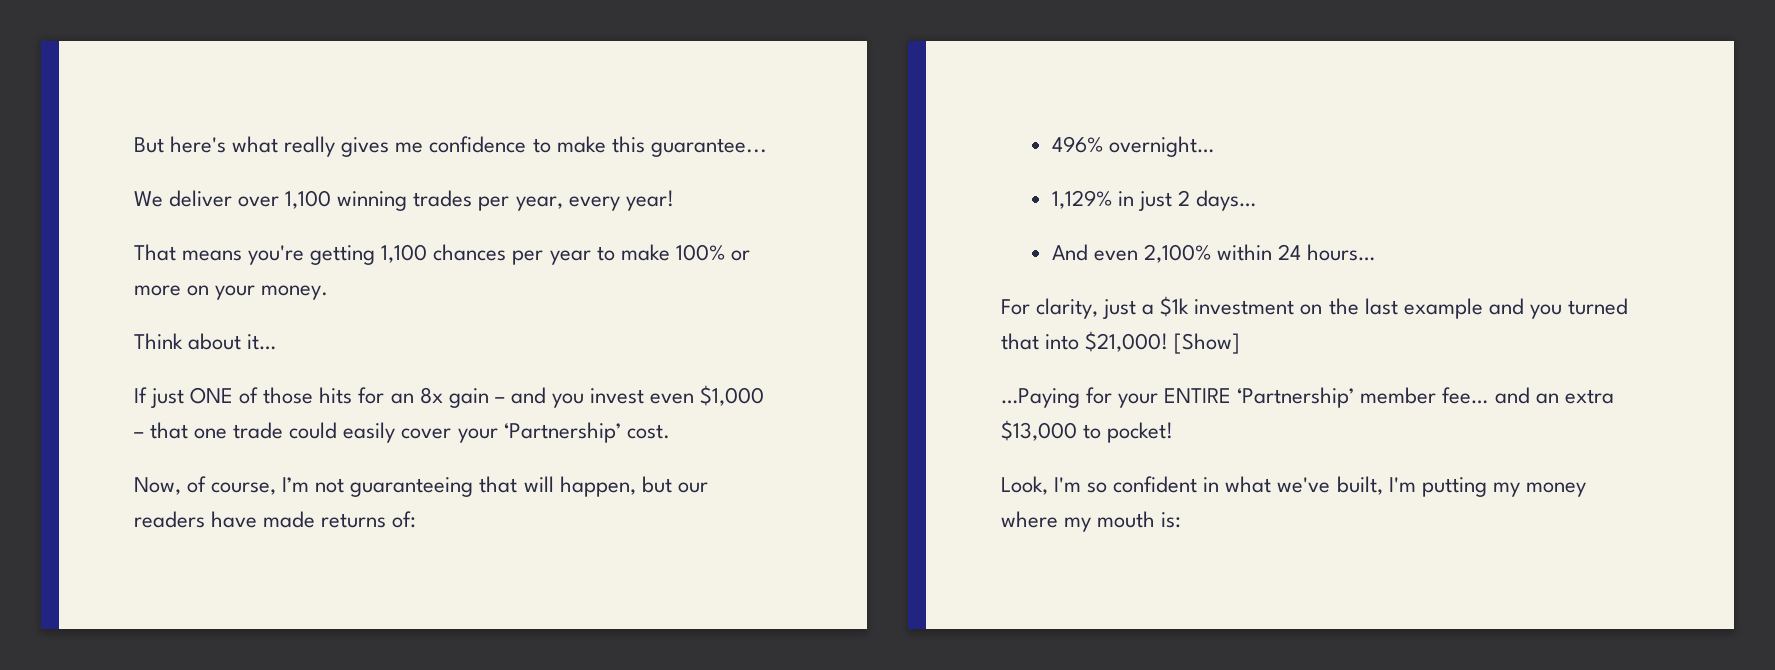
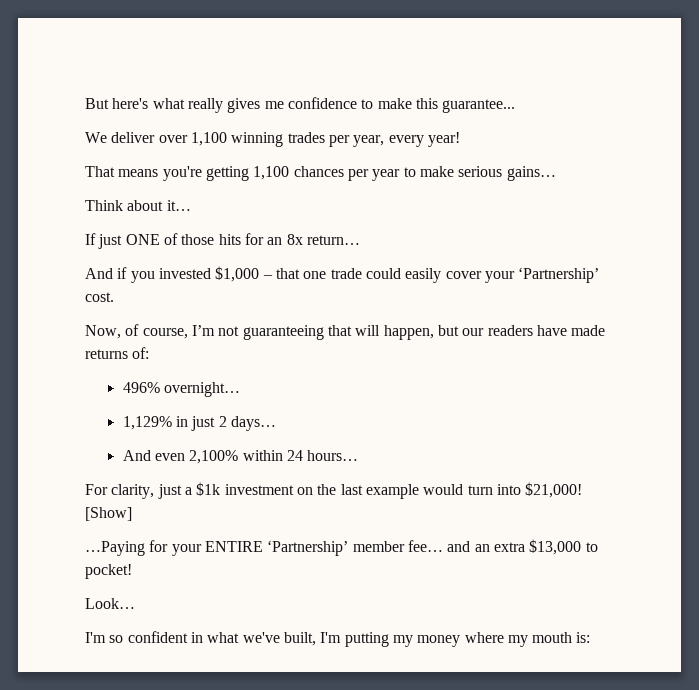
- That means you're getting 1,100 chances per year to make 100% or more on your money.
+ That means you're getting 1,100 chances per year to make serious gains…
- If just ONE of those hits for an 8x gain – and you invest even $1,000 – that one trade could easily cover your ‘Partnership’ cost.
+ If just ONE of those hits for an 8x return…
+ And if you invested $1,000 – that one trade could easily cover your ‘Partnership’ cost.
- For clarity, just a $1k investment on the last example and you turned that into $21,000!
+ For clarity, just a $1k investment on the last example would turn into $21,000!
- Look, I'm so confident in what we've built, I'm putting my money where my mouth is:
+ Look…
+ I'm so confident in what we've built, I'm putting my money where my mouth is:

